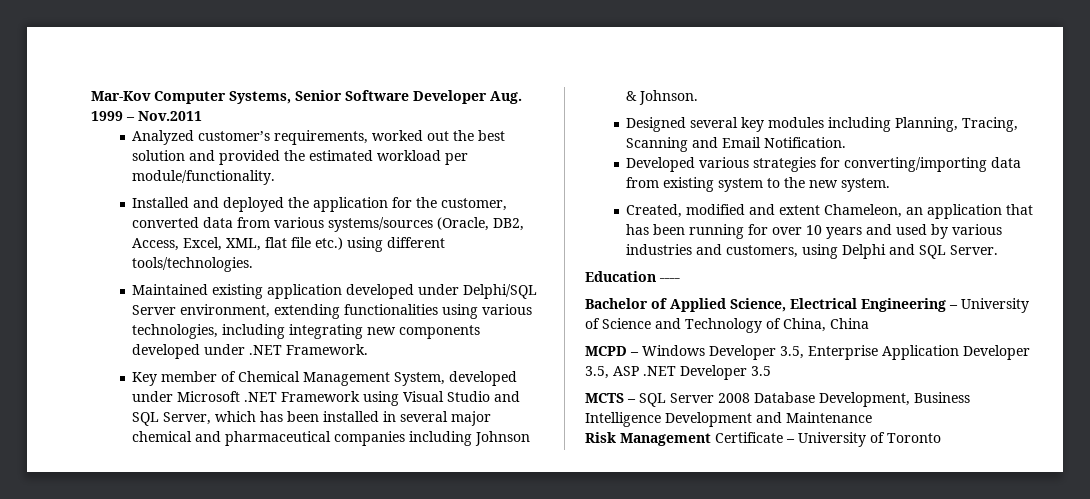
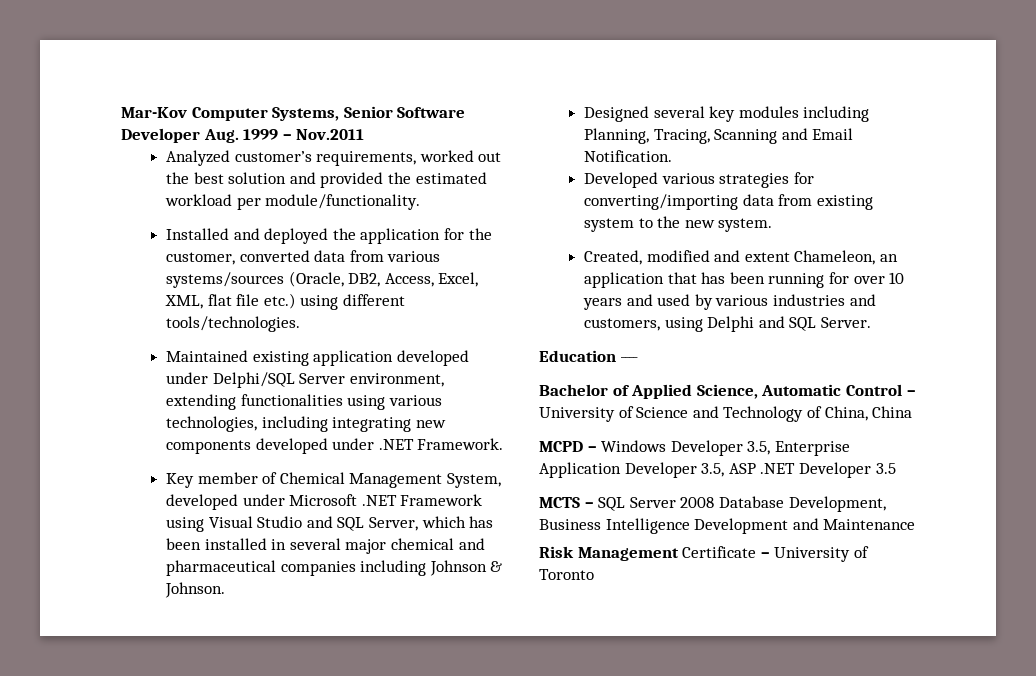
- Bachelor of Applied Science, Electrical Engineering – University of Science and Technology of China, China
+ Bachelor of Applied Science, Automatic Control – University of Science and Technology of China, China

